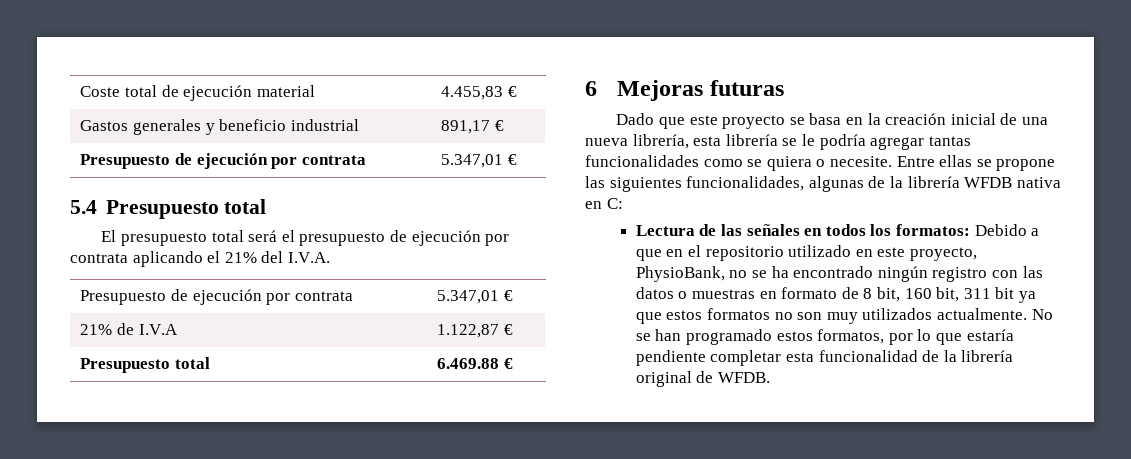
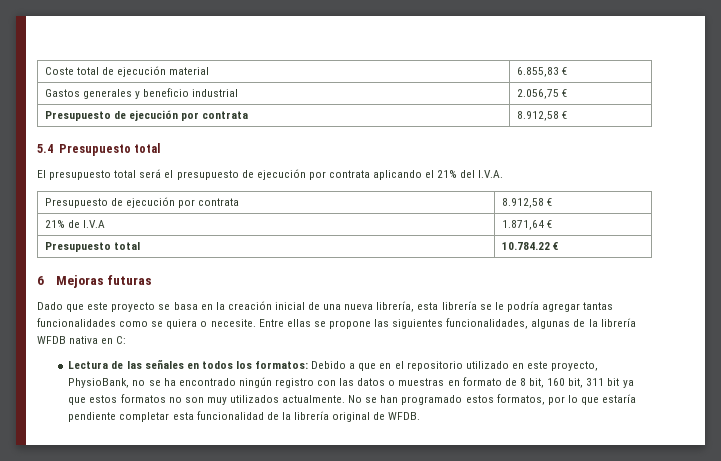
- Coste total de ejecución material | 4.455,83 €
+ Coste total de ejecución material | 6.855,83 €
- Gastos generales y beneficio industrial | 891,17 €
- Presupuesto de ejecución por contrata | 5.347,01 €
+ Gastos generales y beneficio industrial | 2.056,75 €
+ Presupuesto de ejecución por contrata | 8.912,58 €
  El presupuesto total será el presupuesto de ejecución por contrata aplicando el 21% del I.V.A.
- Presupuesto de ejecución por contrata | 5.347,01 €
+ Presupuesto de ejecución por contrata | 8.912,58 €
- 21% de I.V.A | 1.122,87 €
+ 21% de I.V.A | 1.871,64 €
- Presupuesto total | 6.469.88 €
+ Presupuesto total | 10.784.22 €

